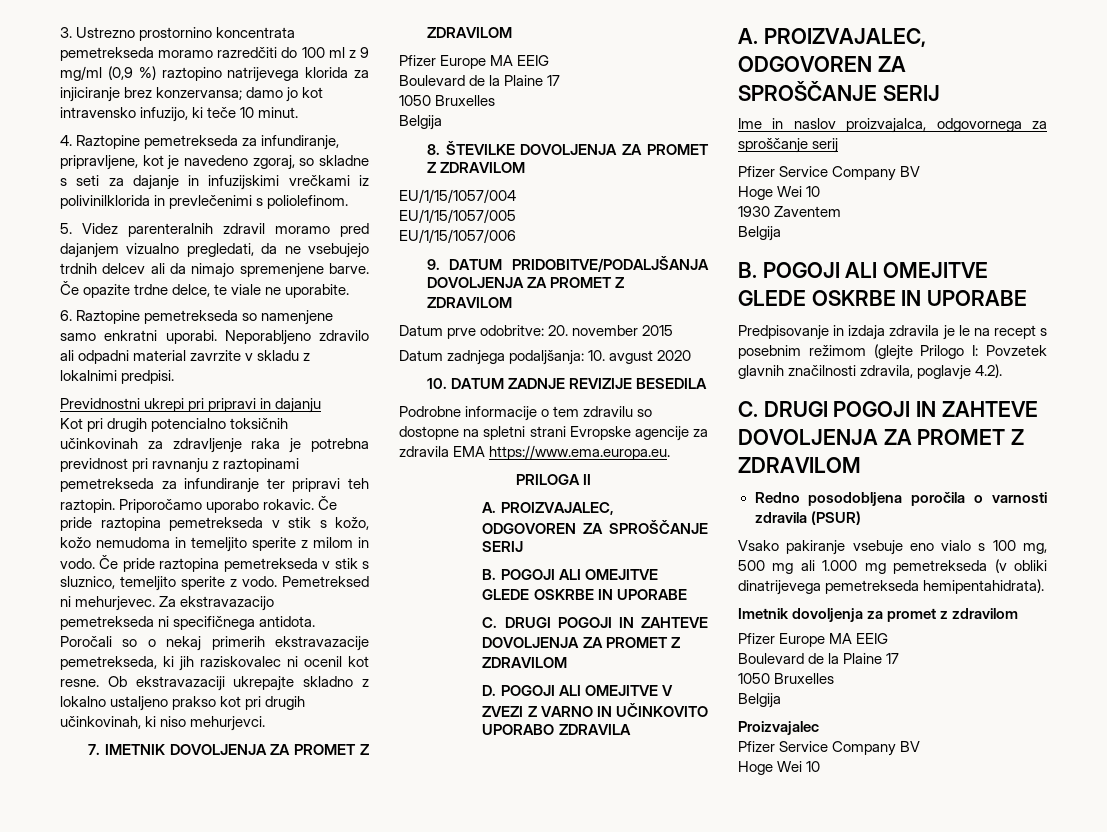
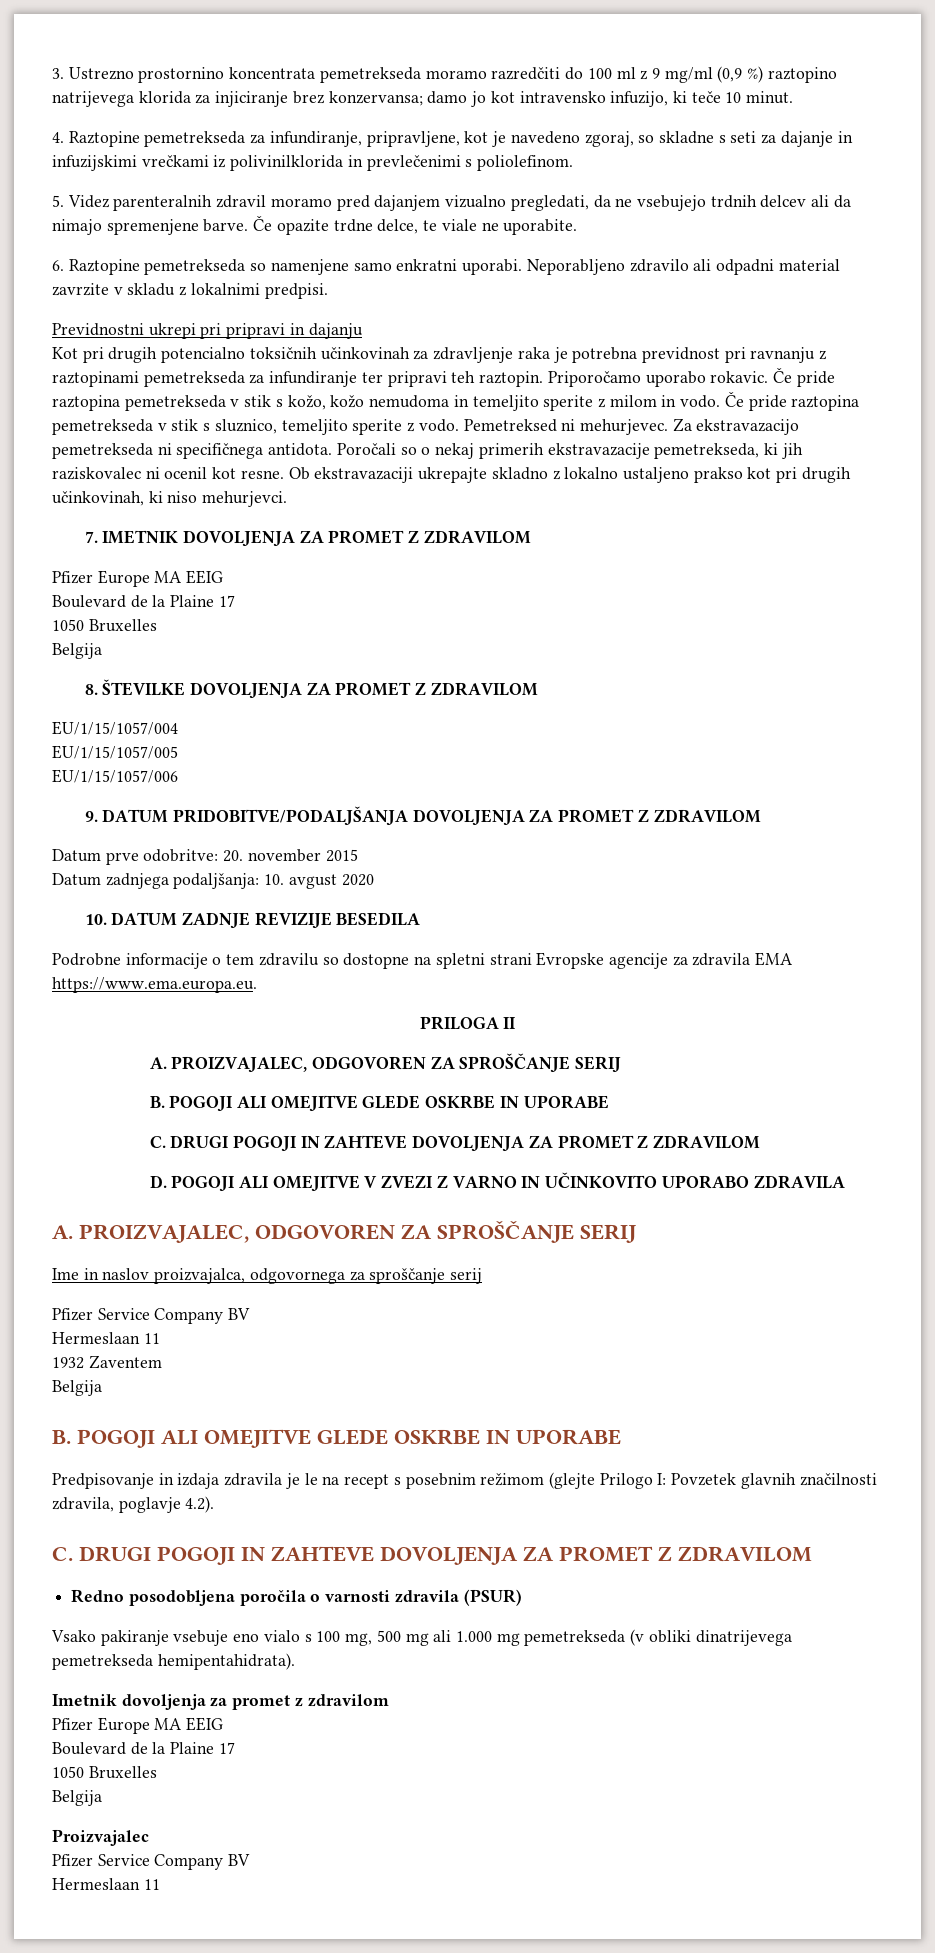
  Ime in naslov proizvajalca, odgovornega za sproščanje serij
  Pfizer Service Company BV
- Hoge Wei 10
- 1930 Zaventem
+ Hermeslaan 11
+ 1932 Zaventem
  Proizvajalec
  Pfizer Service Company BV
- Hoge Wei 10
+ Hermeslaan 11

